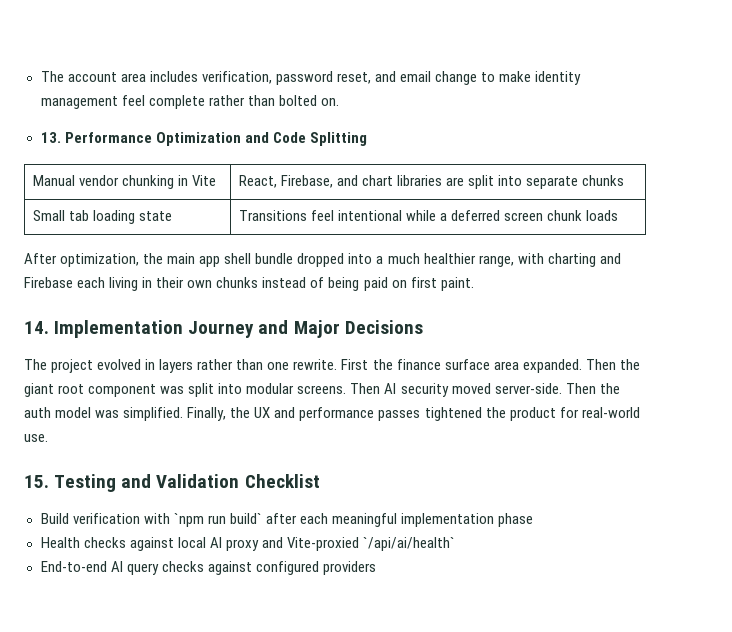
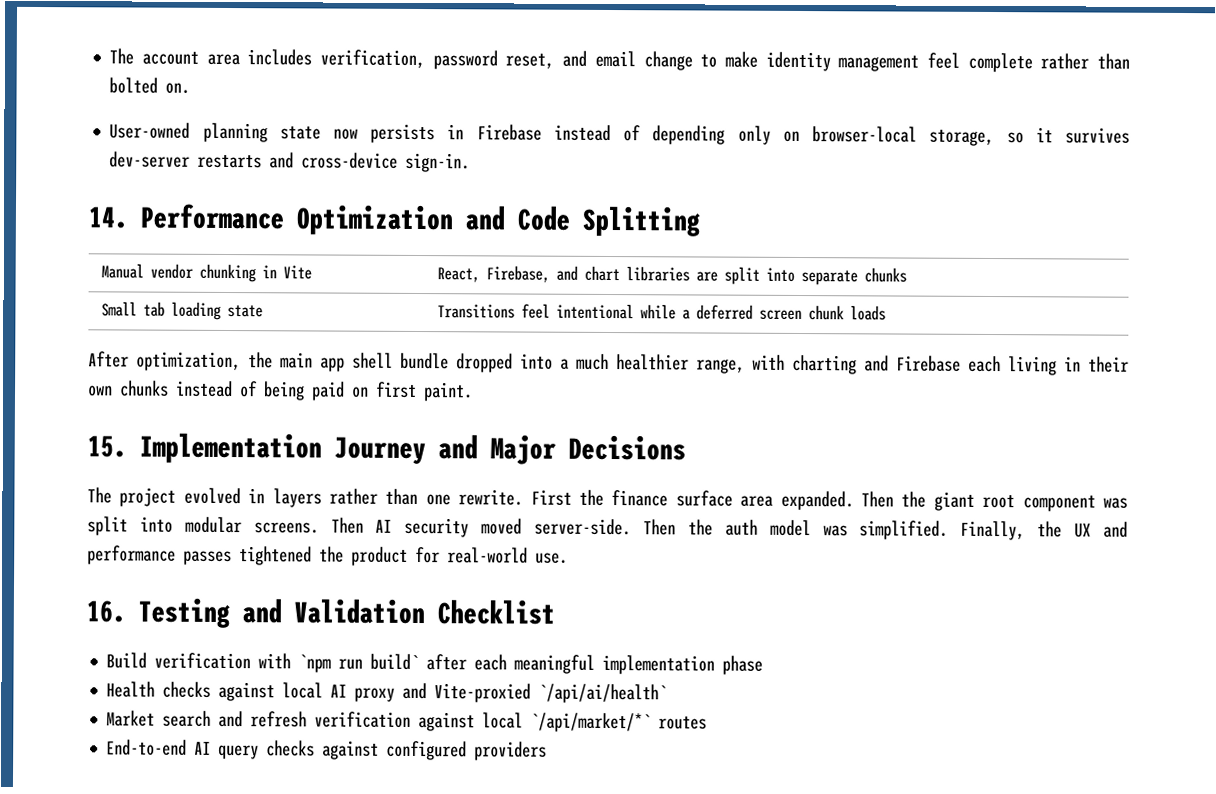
- 13. Performance Optimization and Code Splitting
+ User-owned planning state now persists in Firebase instead of depending only on browser-local storage, so it survives dev-server restarts and cross-device sign-in.
+ 14. Performance Optimization and Code Splitting
- 14. Implementation Journey and Major Decisions
+ 15. Implementation Journey and Major Decisions
- 15. Testing and Validation Checklist
+ 16. Testing and Validation Checklist
+ Market search and refresh verification against local `/api/market/*` routes

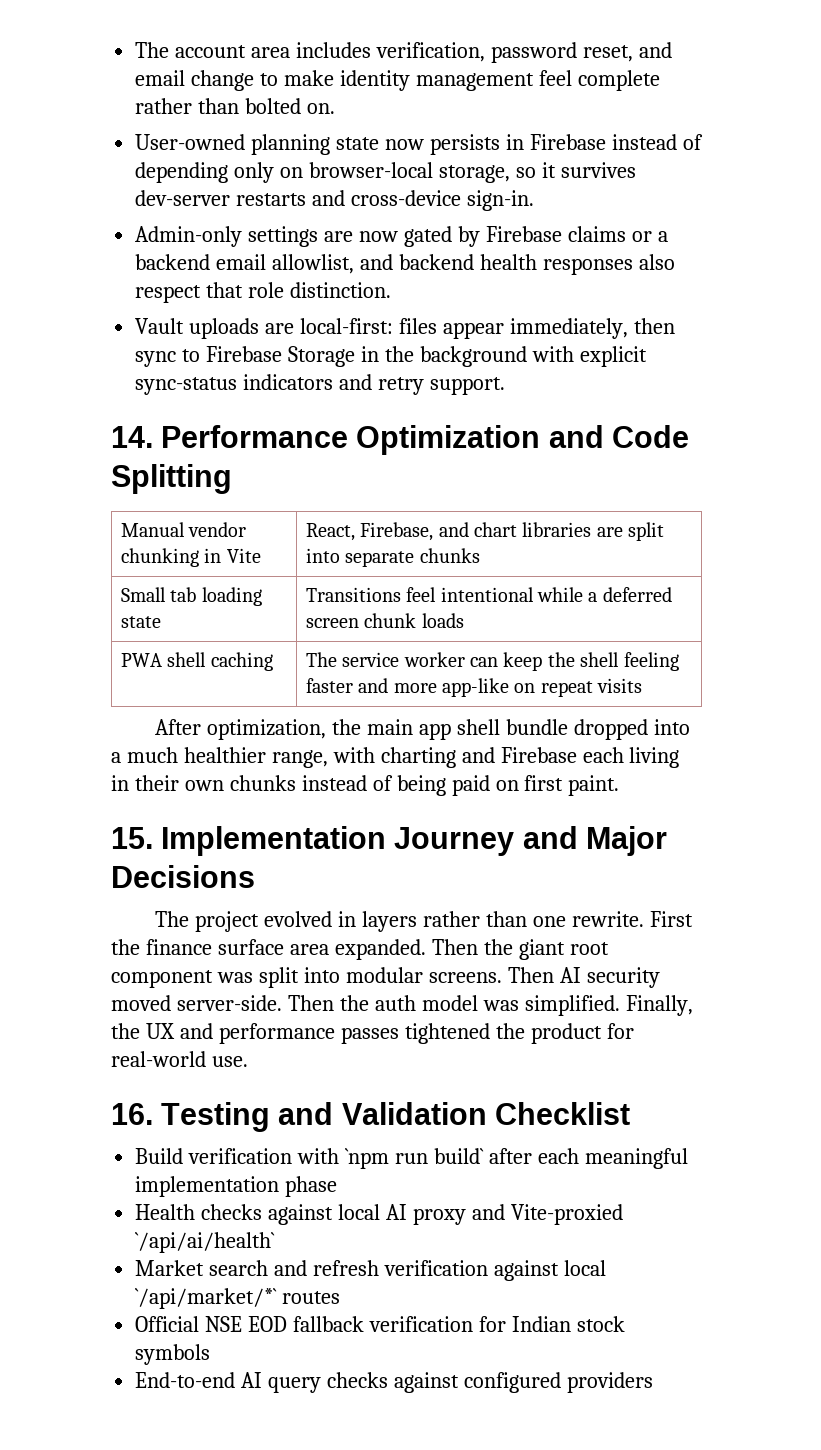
+ Admin-only settings are now gated by Firebase claims or a backend email allowlist, and backend health responses also respect that role distinction.
+ Vault uploads are local-first: files appear immediately, then sync to Firebase Storage in the background with explicit sync-status indicators and retry support.
+ PWA shell caching | The service worker can keep the shell feeling faster and more app-like on repeat visits
+ Official NSE EOD fallback verification for Indian stock symbols

